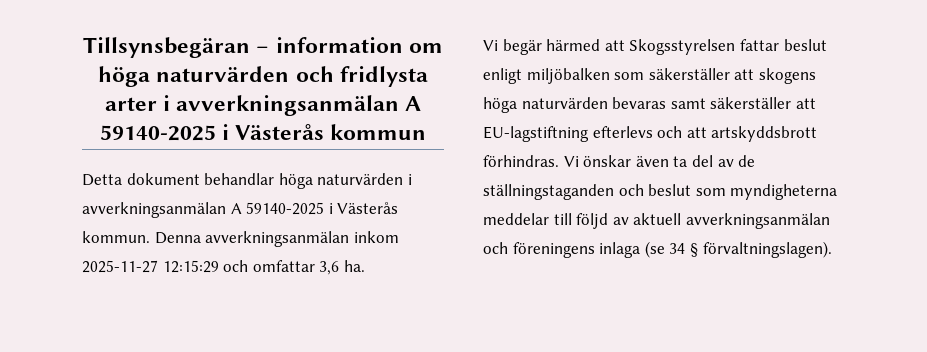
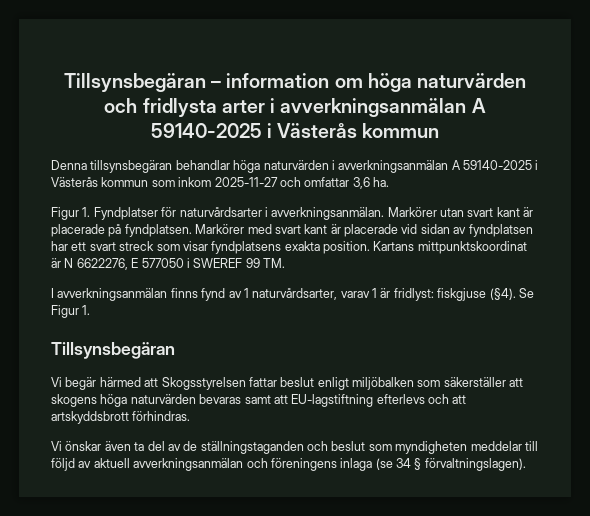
- Detta dokument behandlar höga naturvärden i avverkningsanmälan A 59140-2025 i Västerås kommun. Denna avverkningsanmälan inkom 2025-11-27 12:15:29 och omfattar 3,6 ha.
+ Denna tillsynsbegäran behandlar höga naturvärden i avverkningsanmälan A 59140-2025 i Västerås kommun som inkom 2025-11-27 och omfattar 3,6 ha.
+ Figur 1. Fyndplatser för naturvårdsarter i avverkningsanmälan. Markörer utan svart kant är placerade på fyndplatsen. Markörer med svart kant är placerade vid sidan av fyndplatsen har ett svart streck som visar fyndplatsens exakta position. Kartans mittpunktskoordinat är N 6622276, E 577050 i SWEREF 99 TM.
+ I avverkningsanmälan finns fynd av 1 naturvårdsarter, varav 1 är fridlyst: fiskgjuse (§4). Se Figur 1.
+ Tillsynsbegäran
- Vi begär härmed att Skogsstyrelsen fattar beslut enligt miljöbalken som säkerställer att skogens höga naturvärden bevaras samt säkerställer att EU-lagstiftning efterlevs och att artskyddsbrott förhindras. Vi önskar även ta del av de ställningstaganden och beslut som myndigheterna meddelar till följd av aktuell avverkningsanmälan och föreningens inlaga (se 34 § förvaltningslagen).
+ Vi begär härmed att Skogsstyrelsen fattar beslut enligt miljöbalken som säkerställer att skogens höga naturvärden bevaras samt att EU-lagstiftning efterlevs och att artskyddsbrott förhindras.
+ Vi önskar även ta del av de ställningstaganden och beslut som myndigheten meddelar till följd av aktuell avverkningsanmälan och föreningens inlaga (se 34 § förvaltningslagen).

